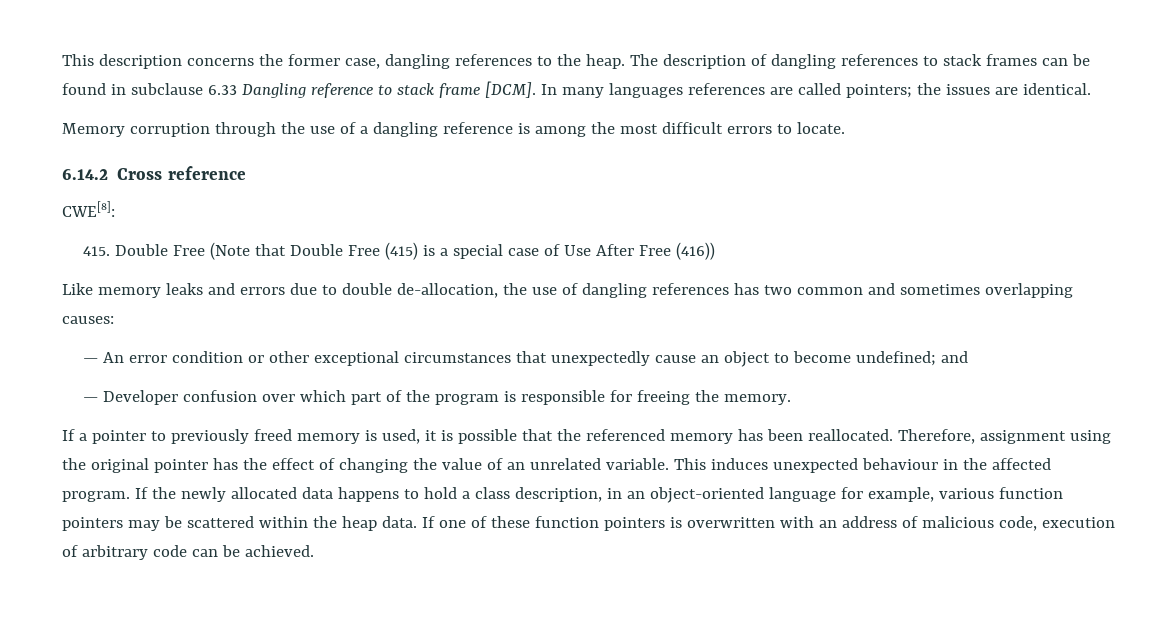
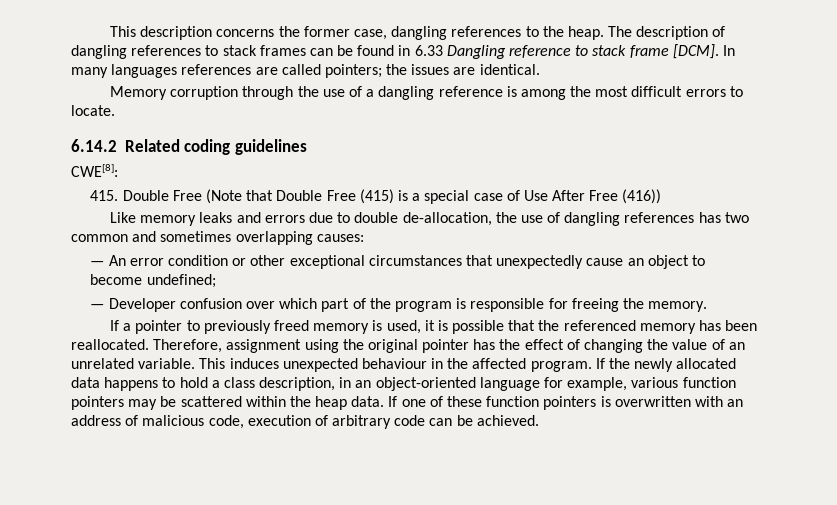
- The description of dangling references to stack frames can be found in subclause 6.33 Dangling reference to stack frame [DCM].
+ The description of dangling references to stack frames can be found in 6.33 Dangling reference to stack frame [DCM].
- 6.14.2 Cross reference
+ 6.14.2 Related coding guidelines
- — An error condition or other exceptional circumstances that unexpectedly cause an object to become undefined; and
+ — An error condition or other exceptional circumstances that unexpectedly cause an object to become undefined;

